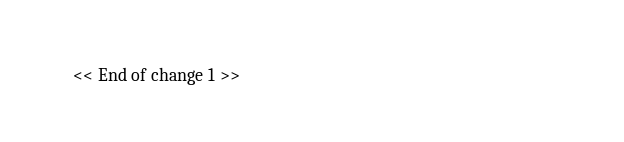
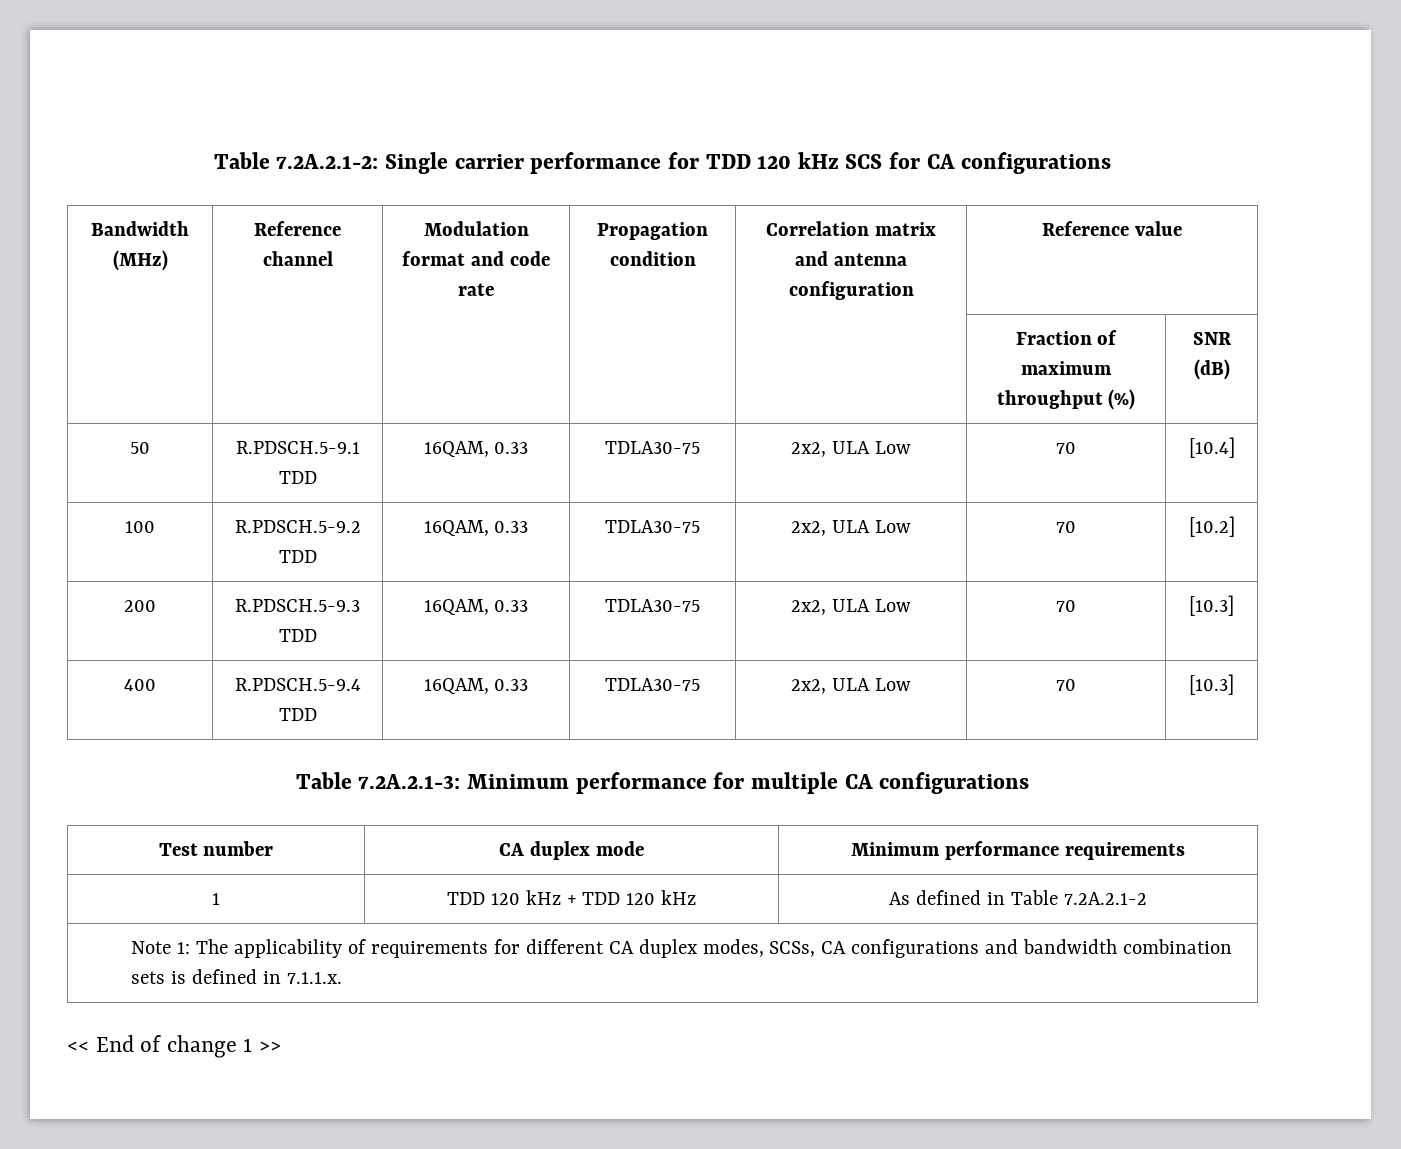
+ Table 7.2A.2.1-2: Single carrier performance for TDD 120 kHz SCS for CA configurations
+ Bandwidth (MHz) | Reference channel | Modulation format and code rate | Propagation condition | Correlation matrix and antenna configuration | Reference value
+ | | | | | Fraction of maximum throughput (%) | SNR (dB)
+ 50 | R.PDSCH.5-9.1 TDD | 16QAM, 0.33 | TDLA30-75 | 2x2, ULA Low | 70 | [10.4]
+ 100 | R.PDSCH.5-9.2 TDD | 16QAM, 0.33 | TDLA30-75 | 2x2, ULA Low | 70 | [10.2]
+ 200 | R.PDSCH.5-9.3 TDD | 16QAM, 0.33 | TDLA30-75 | 2x2, ULA Low | 70 | [10.3]
+ 400 | R.PDSCH.5-9.4 TDD | 16QAM, 0.33 | TDLA30-75 | 2x2, ULA Low | 70 | [10.3]
+ Table 7.2A.2.1-3: Minimum performance for multiple CA configurations
+ Test number | CA duplex mode | Minimum performance requirements
+ 1 | TDD 120 kHz + TDD 120 kHz | As defined in Table 7.2A.2.1-2
+ Note 1: The applicability of requirements for different CA duplex modes, SCSs, CA configurations and bandwidth combination sets is defined in 7.1.1.x.

